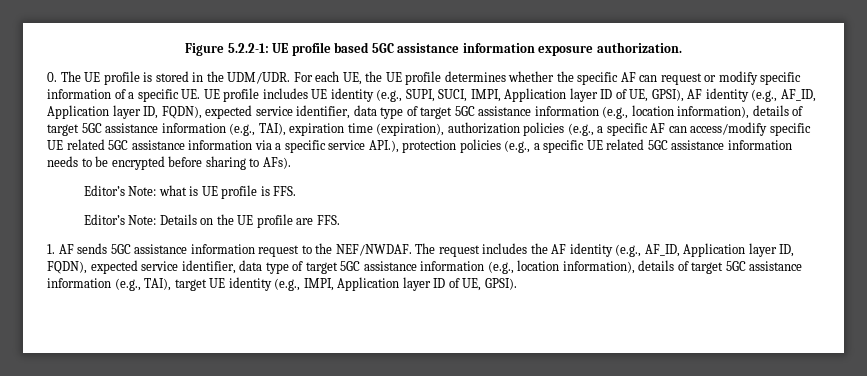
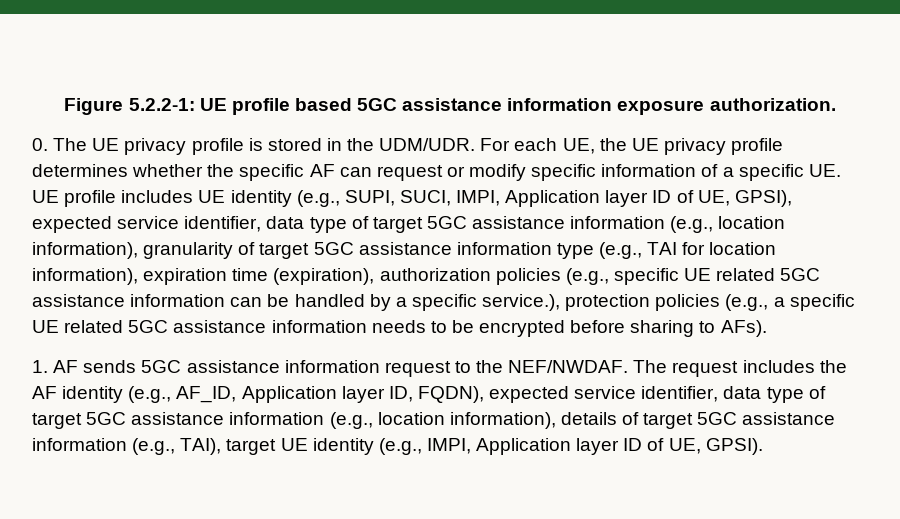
- 0. The UE profile is stored in the UDM/UDR.
+ 0. The UE privacy profile is stored in the UDM/UDR.
- For each UE, the UE profile determines whether the specific AF can request or modify specific information of a specific UE. UE profile includes UE identity (e.g., SUPI, SUCI, IMPI, Application layer ID of UE, GPSI), AF identity (e.g., AF_ID, Application layer ID, FQDN), expected service identifier, data type of target 5GC assistance information (e.g., location information), details of target 5GC assistance information (e.g., TAI), expiration time (expiration), authorization policies (e.g., a specific AF can access/modify specific UE related 5GC assistance information via a specific service API.), protection policies (e.g., a specific UE related 5GC assistance information needs to be encrypted before sharing to AFs).
+ For each UE, the UE privacy profile determines whether the specific AF can request or modify specific information of a specific UE. UE profile includes UE identity (e.g., SUPI, SUCI, IMPI, Application layer ID of UE, GPSI), expected service identifier, data type of target 5GC assistance information (e.g., location information), granularity of target 5GC assistance information type (e.g., TAI for location information), expiration time (expiration), authorization policies (e.g., specific UE related 5GC assistance information can be handled by a specific service.), protection policies (e.g., a specific UE related 5GC assistance information needs to be encrypted before sharing to AFs).
- Editor’s Note: what is UE profile is FFS.
- Editor’s Note: Details on the UE profile are FFS.

